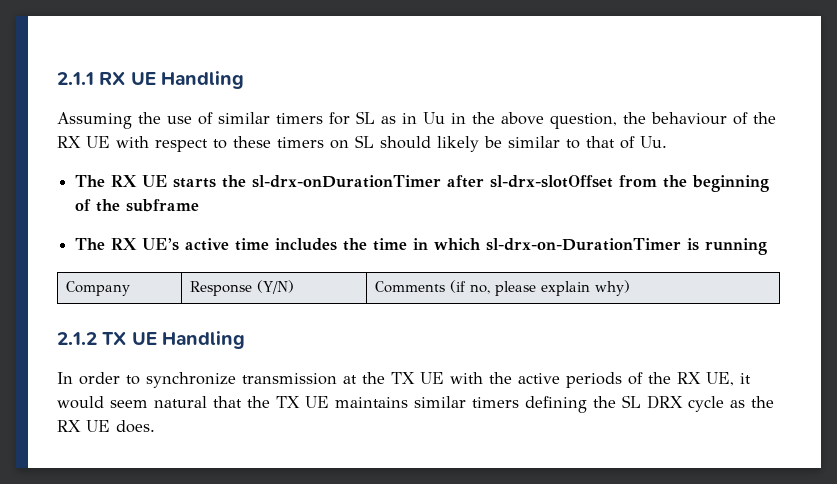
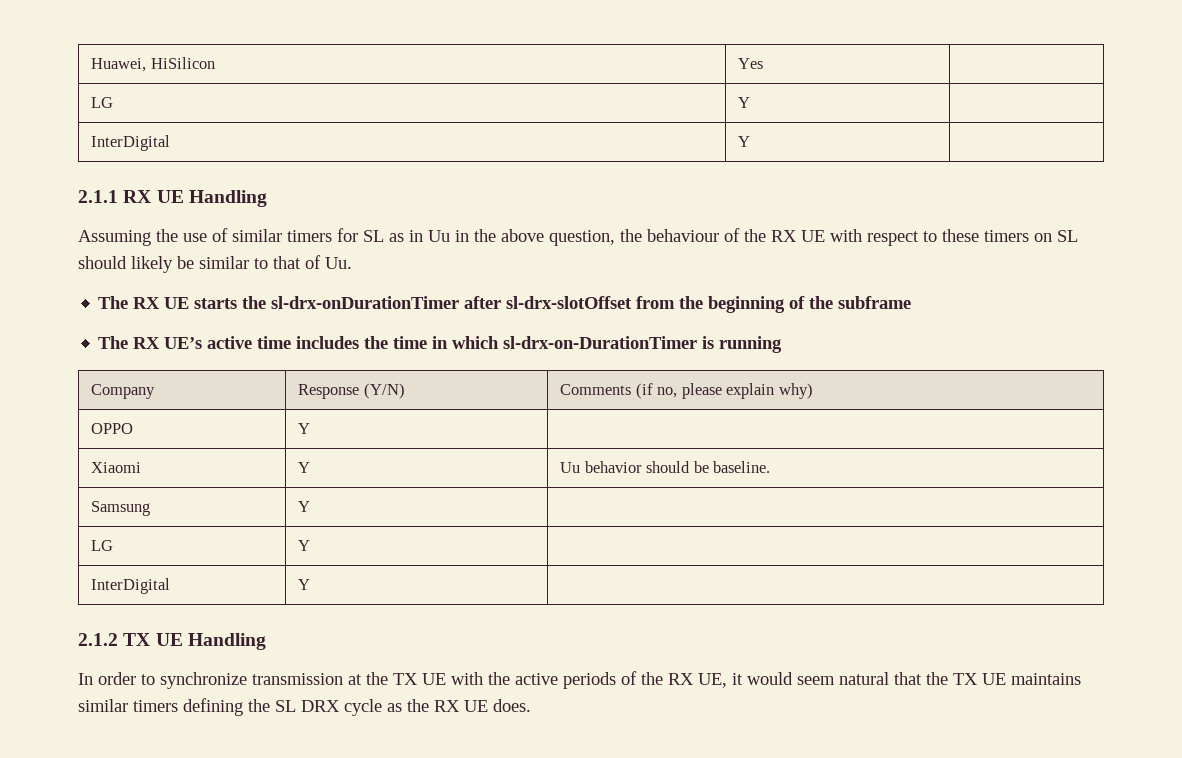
+ Huawei, HiSilicon | Yes |
+ LG | Y |
+ InterDigital | Y |
+ OPPO | Y |
+ Xiaomi | Y | Uu behavior should be baseline.
+ Samsung | Y |
+ LG | Y |
+ InterDigital | Y |

